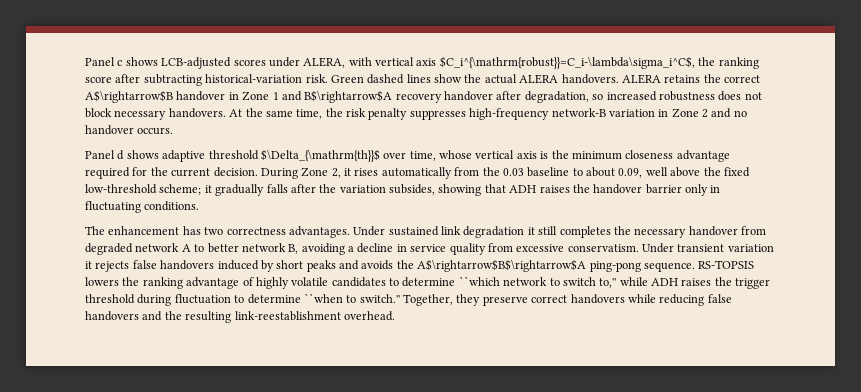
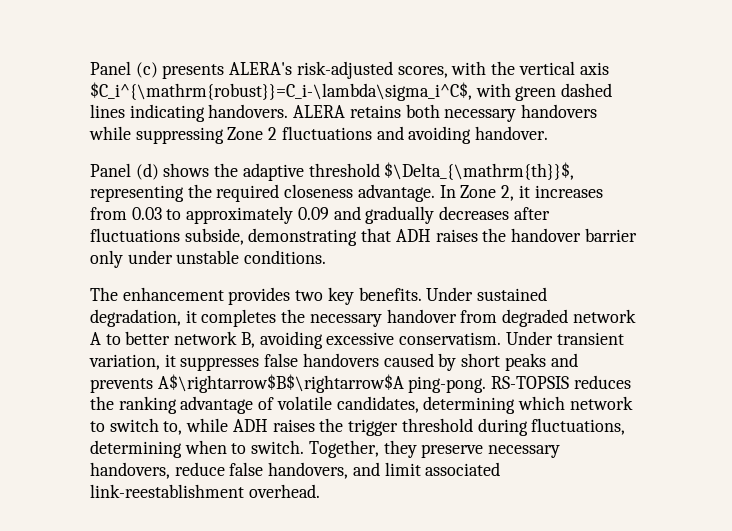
- Panel c shows LCB-adjusted scores under ALERA, with vertical axis $C_i^{\mathrm{robust}}=C_i-\lambda\sigma_i^C$, the ranking score after subtracting historical-variation risk. Green dashed lines show the actual ALERA handovers. ALERA retains the correct A$\rightarrow$B handover in Zone 1 and B$\rightarrow$A recovery handover after degradation, so increased robustness does not block necessary handovers. At the same time, the risk penalty suppresses high-frequency network-B variation in Zone 2 and no handover occurs.
- Panel d shows adaptive threshold $\Delta_{\mathrm{th}}$ over time, whose vertical axis is the minimum closeness advantage required for the current decision. During Zone 2, it rises automatically from the 0.03 baseline to about 0.09, well above the fixed low-threshold scheme; it gradually falls after the variation subsides, showing that ADH raises the handover barrier only in fluctuating conditions.
+ Panel (c) presents ALERA's risk-adjusted scores, with the vertical axis $C_i^{\mathrm{robust}}=C_i-\lambda\sigma_i^C$, with green dashed lines indicating handovers. ALERA retains both necessary handovers while suppressing Zone 2 fluctuations and avoiding handover.
+ Panel (d) shows the adaptive threshold $\Delta_{\mathrm{th}}$, representing the required closeness advantage. In Zone 2, it increases from 0.03 to approximately 0.09 and gradually decreases after fluctuations subside, demonstrating that ADH raises the handover barrier only under unstable conditions.
- The enhancement has two correctness advantages. Under sustained link degradation it still completes the necessary handover from degraded network A to better network B, avoiding a decline in service quality from excessive conservatism.
+ The enhancement provides two key benefits. Under sustained degradation, it completes the necessary handover from degraded network A to better network B, avoiding excessive conservatism.
- Under transient variation it rejects false handovers induced by short peaks and avoids the A$\rightarrow$B$\rightarrow$A ping-pong sequence. RS-TOPSIS lowers the ranking advantage of highly volatile candidates to determine ``which network to switch to,'' while ADH raises the trigger threshold during fluctuation to determine ``when to switch.'' Together, they preserve correct handovers while reducing false handovers and the resulting link-reestablishment overhead.
+ Under transient variation, it suppresses false handovers caused by short peaks and prevents A$\rightarrow$B$\rightarrow$A ping-pong. RS-TOPSIS reduces the ranking advantage of volatile candidates, determining which network to switch to, while ADH raises the trigger threshold during fluctuations, determining when to switch. Together, they preserve necessary handovers, reduce false handovers, and limit associated link-reestablishment overhead.

